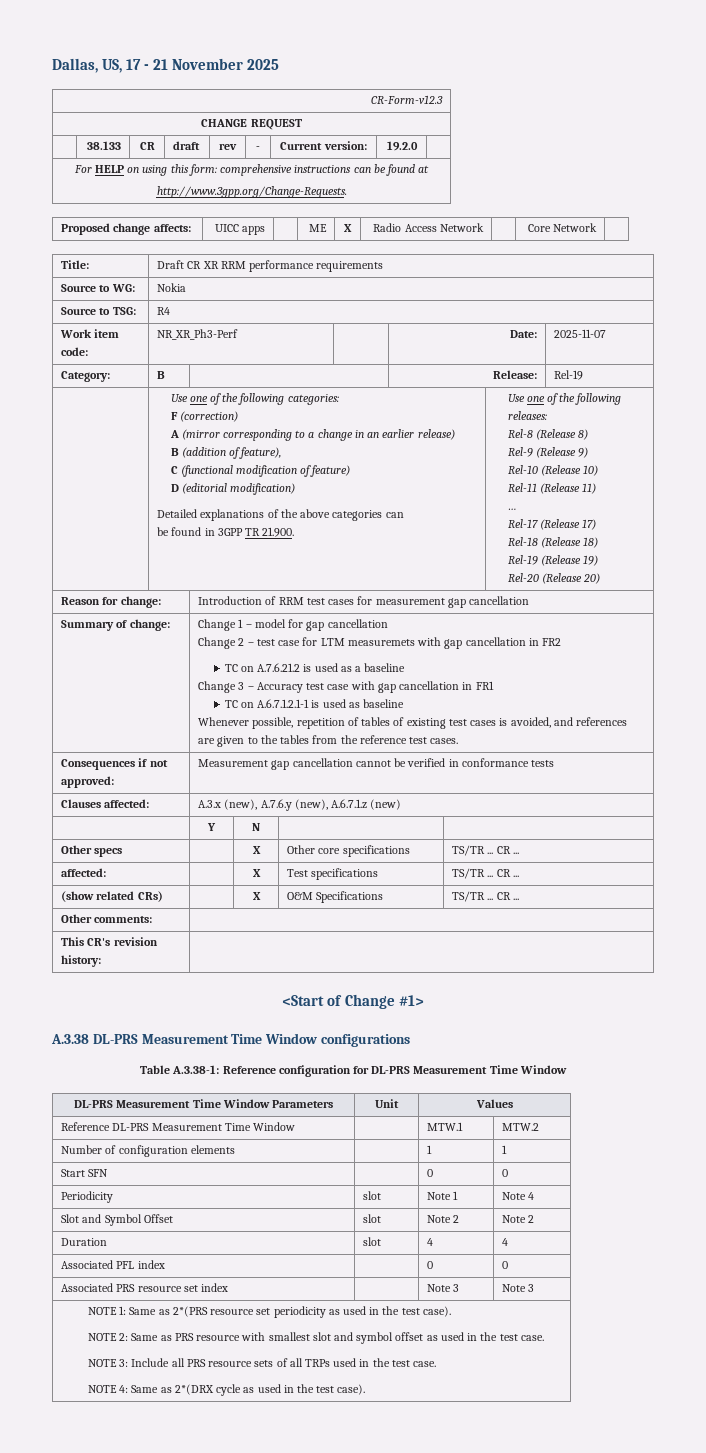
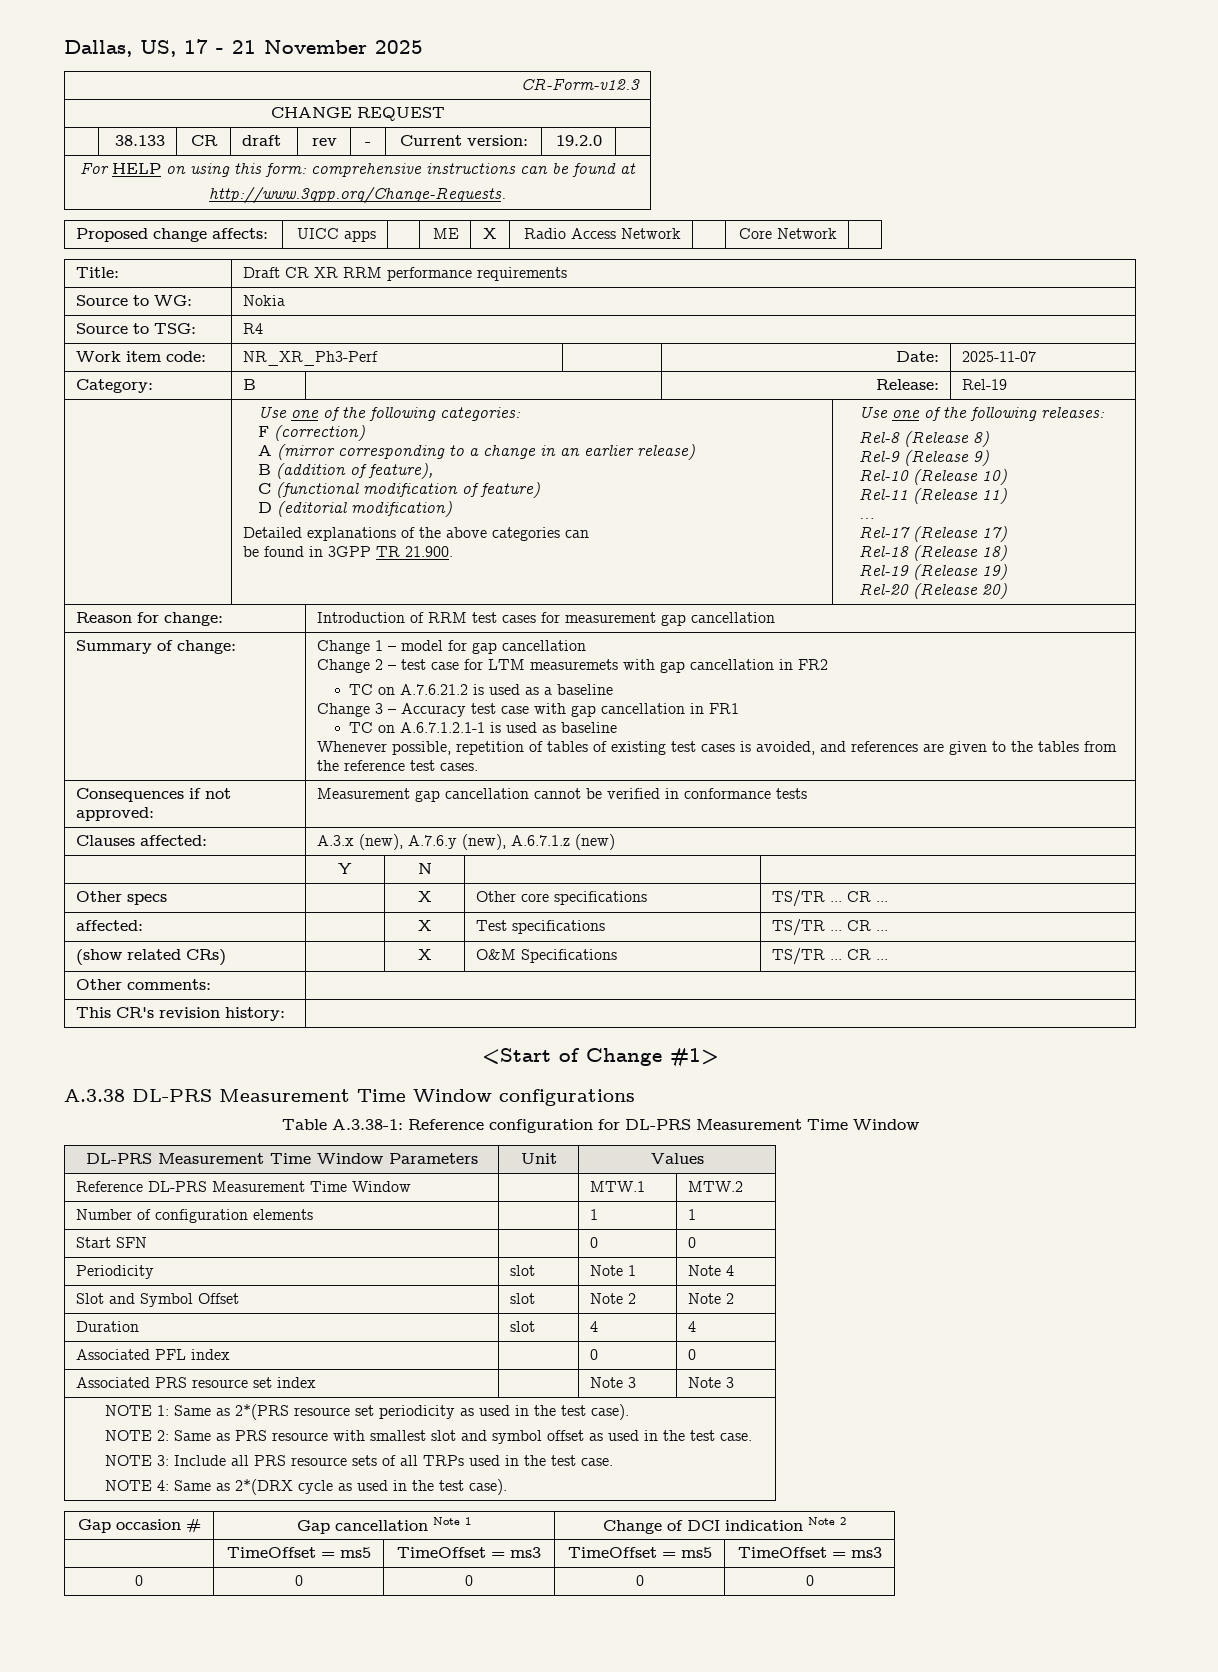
+ Gap occasion # | Gap cancellation Note 1 | Change of DCI indication Note 2
+ | TimeOffset = ms5 | TimeOffset = ms3 | TimeOffset = ms5 | TimeOffset = ms3
+ 0 | 0 | 0 | 0 | 0

